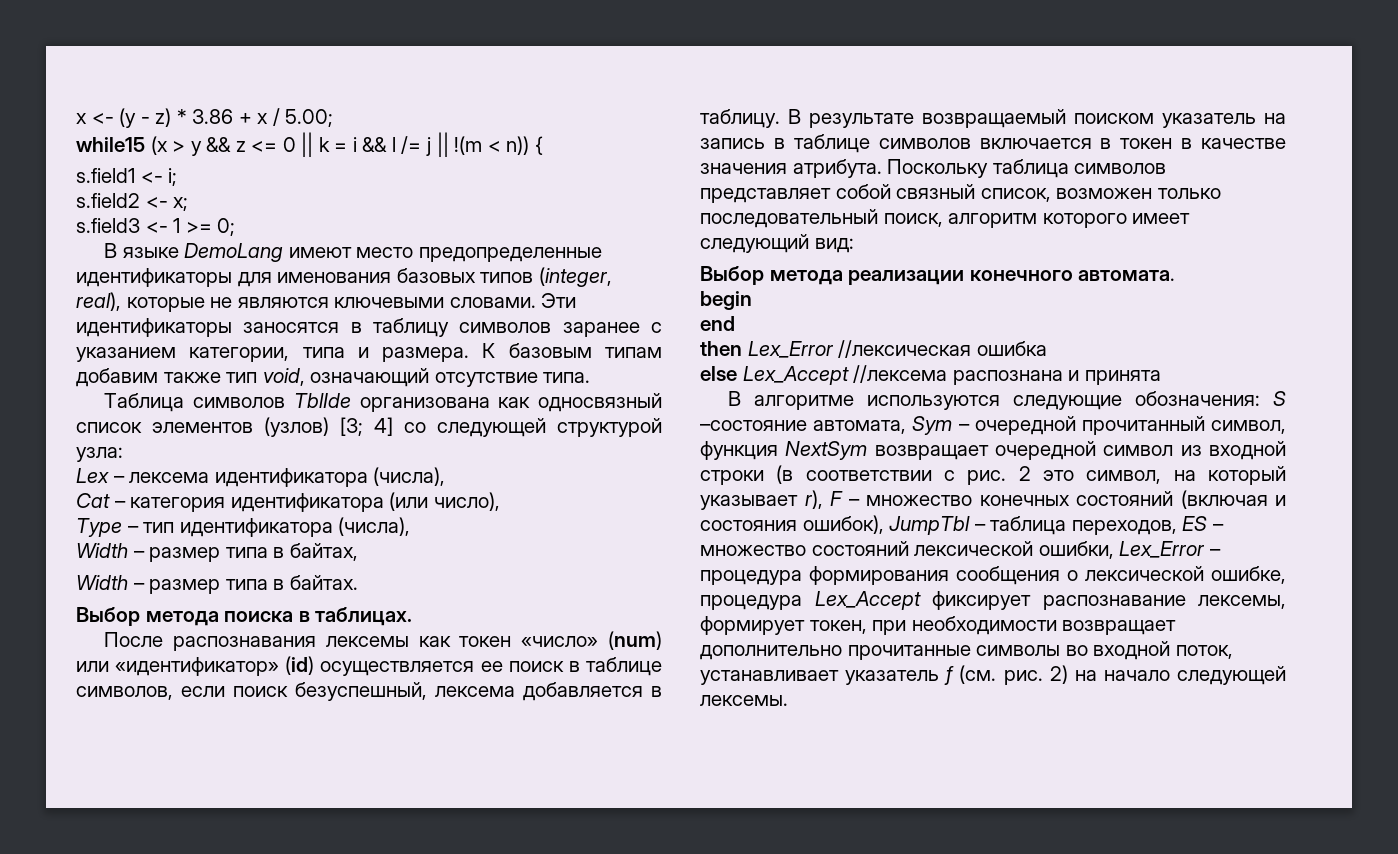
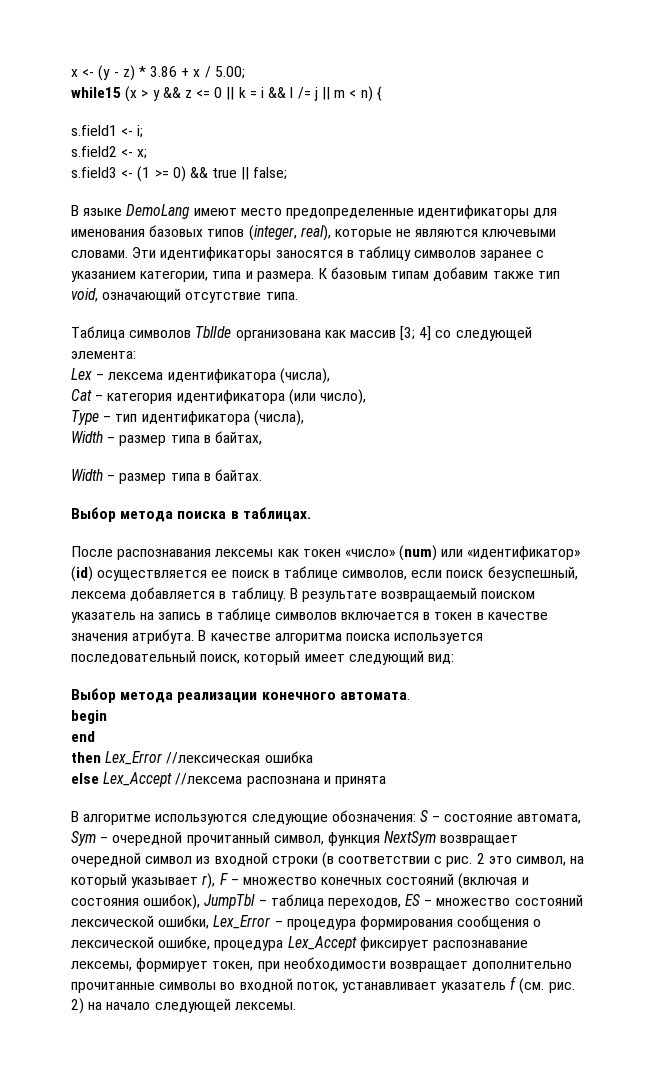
- while15 (x > y && z <= 0 || k = i && l /= j || !(m < n)) {
+ while15 (x > y && z <= 0 || k = i && l /= j || m < n) {
- s.field3 <- 1 >= 0;
+ s.field3 <- (1 >= 0) && true || false;
- Таблица символов TblIde организована как односвязный список элементов (узлов) [3; 4] со следующей структурой узла:
+ Таблица символов TblIde организована как массив [3; 4] со следующей элемента:
- Поскольку таблица символов представляет собой связный список, возможен только последовательный поиск, алгоритм которого имеет следующий вид:
+ В качестве алгоритма поиска используется последовательный поиск, который имеет следующий вид:
- В алгоритме используются следующие обозначения: S –состояние автомата, Sym – очередной прочитанный символ, функция NextSym возвращает очередной символ из входной строки (в соответствии с рис.
+ В алгоритме используются следующие обозначения: S – состояние автомата, Sym – очередной прочитанный символ, функция NextSym возвращает очередной символ из входной строки (в соответствии с рис.

